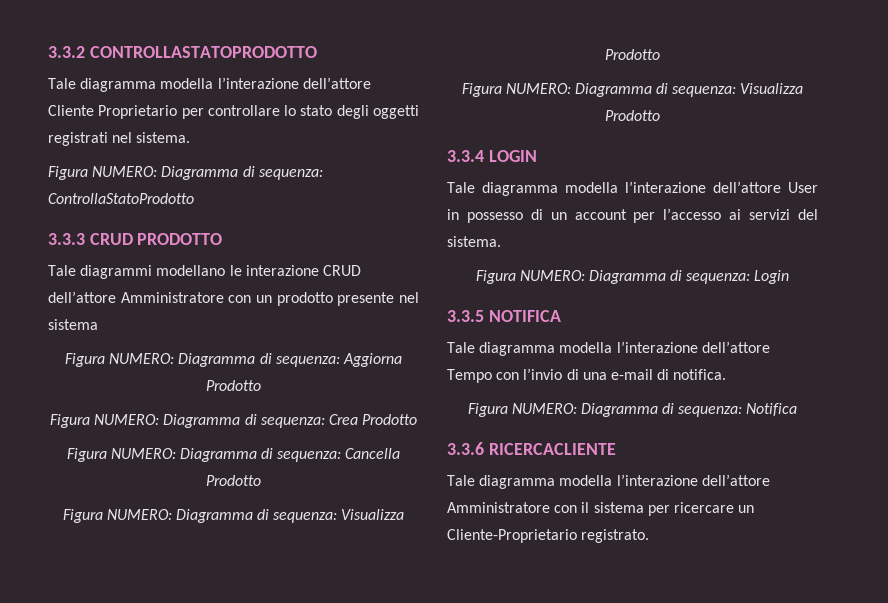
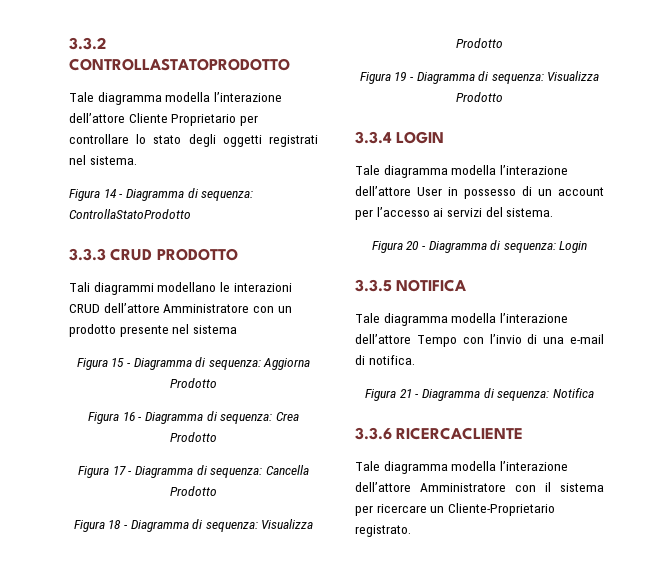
- Figura NUMERO: Diagramma di sequenza: ControllaStatoProdotto
+ Figura 14 - Diagramma di sequenza: ControllaStatoProdotto
- Tale diagrammi modellano le interazione CRUD dell’attore Amministratore con un prodotto presente nel sistema
+ Tali diagrammi modellano le interazioni CRUD dell’attore Amministratore con un prodotto presente nel sistema
- Figura NUMERO: Diagramma di sequenza: Aggiorna Prodotto
+ Figura 15 - Diagramma di sequenza: Aggiorna Prodotto
- Figura NUMERO: Diagramma di sequenza: Crea Prodotto
+ Figura 16 - Diagramma di sequenza: Crea Prodotto
- Figura NUMERO: Diagramma di sequenza: Cancella Prodotto
- Figura NUMERO: Diagramma di sequenza: Visualizza Prodotto
- Figura NUMERO: Diagramma di sequenza: Visualizza Prodotto
+ Figura 17 - Diagramma di sequenza: Cancella Prodotto
+ Figura 18 - Diagramma di sequenza: Visualizza Prodotto
+ Figura 19 - Diagramma di sequenza: Visualizza Prodotto
- Figura NUMERO: Diagramma di sequenza: Login
+ Figura 20 - Diagramma di sequenza: Login
- Figura NUMERO: Diagramma di sequenza: Notifica
+ Figura 21 - Diagramma di sequenza: Notifica

